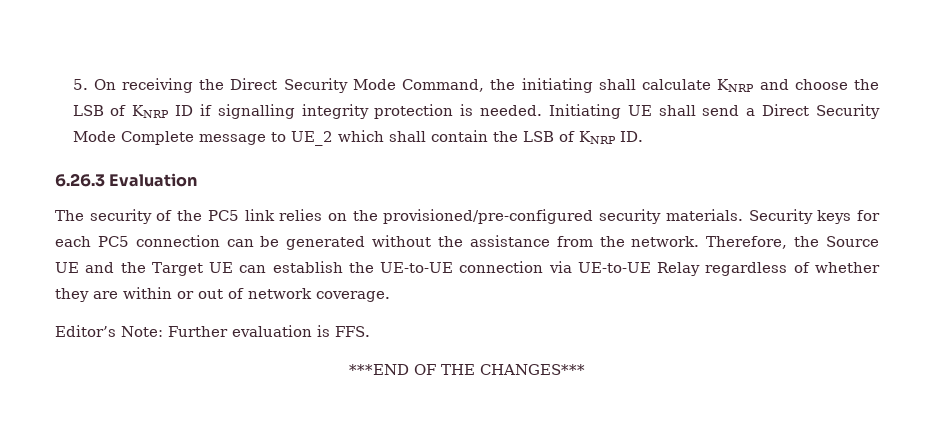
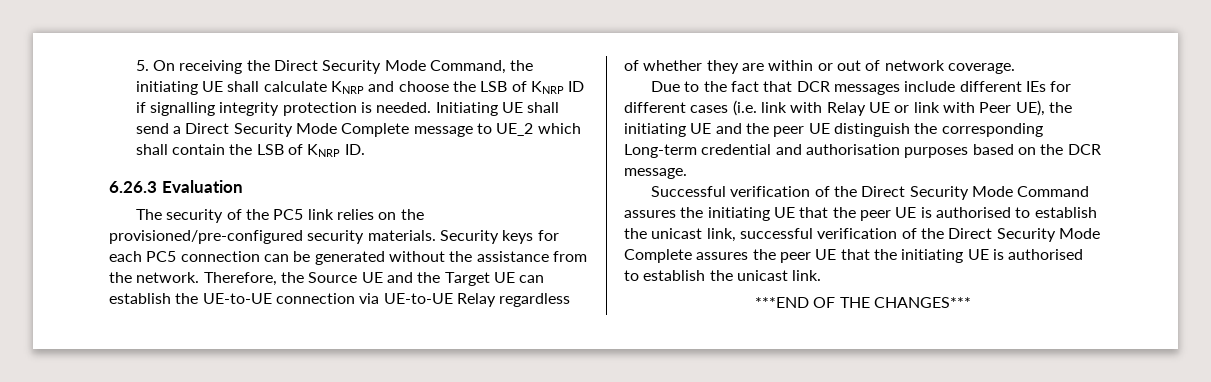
- 5. On receiving the Direct Security Mode Command, the initiating shall calculate KNRP and choose the LSB of KNRP ID if signalling integrity protection is needed.
+ 5. On receiving the Direct Security Mode Command, the initiating UE shall calculate KNRP and choose the LSB of KNRP ID if signalling integrity protection is needed.
- Editor’s Note: Further evaluation is FFS.
+ Due to the fact that DCR messages include different IEs for different cases (i.e. link with Relay UE or link with Peer UE), the initiating UE and the peer UE distinguish the corresponding Long-term credential and authorisation purposes based on the DCR message.
+ Successful verification of the Direct Security Mode Command assures the initiating UE that the peer UE is authorised to establish the unicast link, successful verification of the Direct Security Mode Complete assures the peer UE that the initiating UE is authorised to establish the unicast link.

